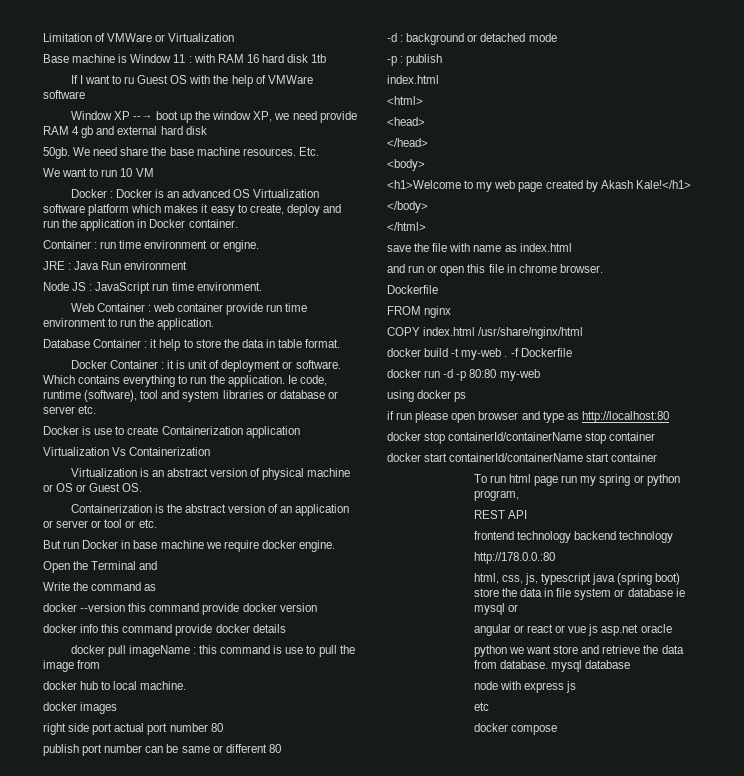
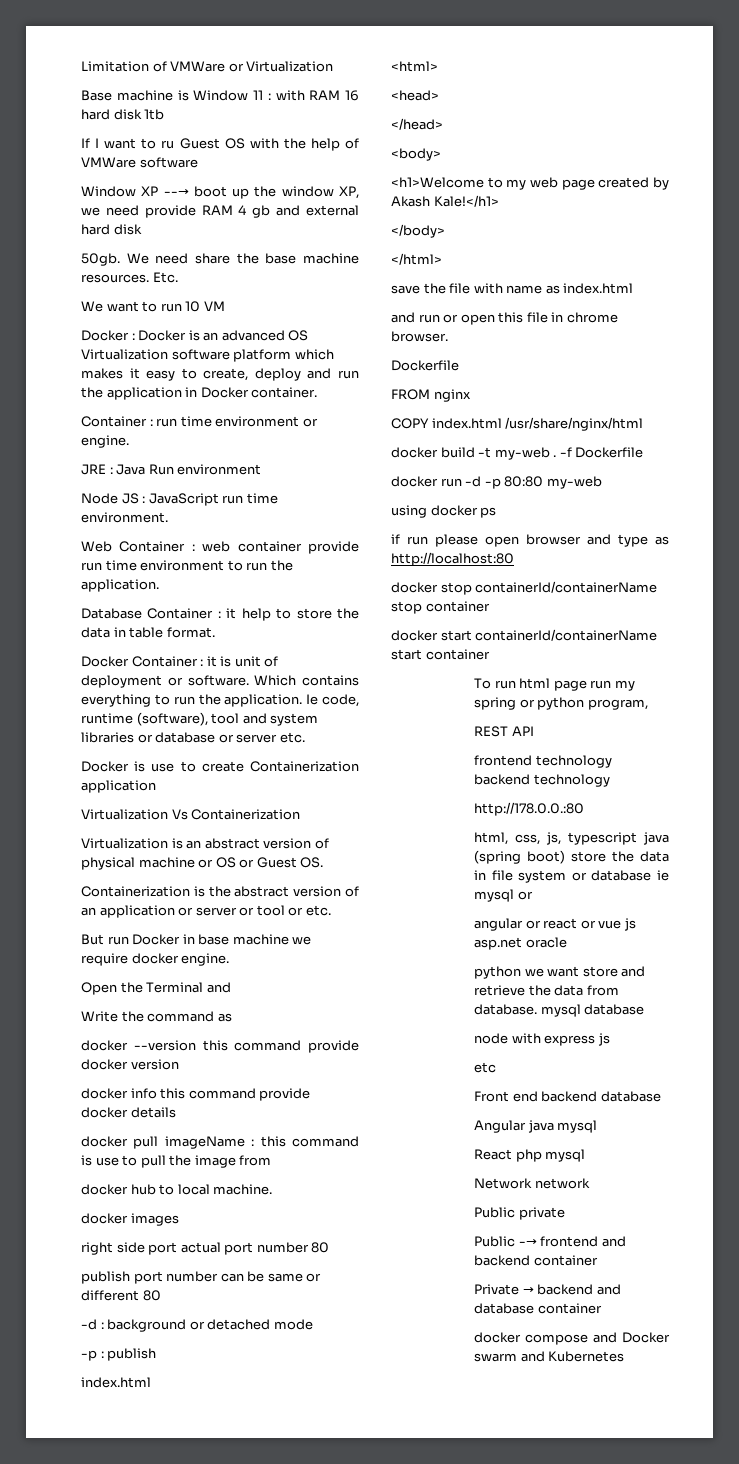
- docker compose
+ Front end backend database
+ Angular java mysql
+ React php mysql
+ Network network
+ Public private
+ Public -→ frontend and backend container
+ Private → backend and database container
+ docker compose and Docker swarm and Kubernetes

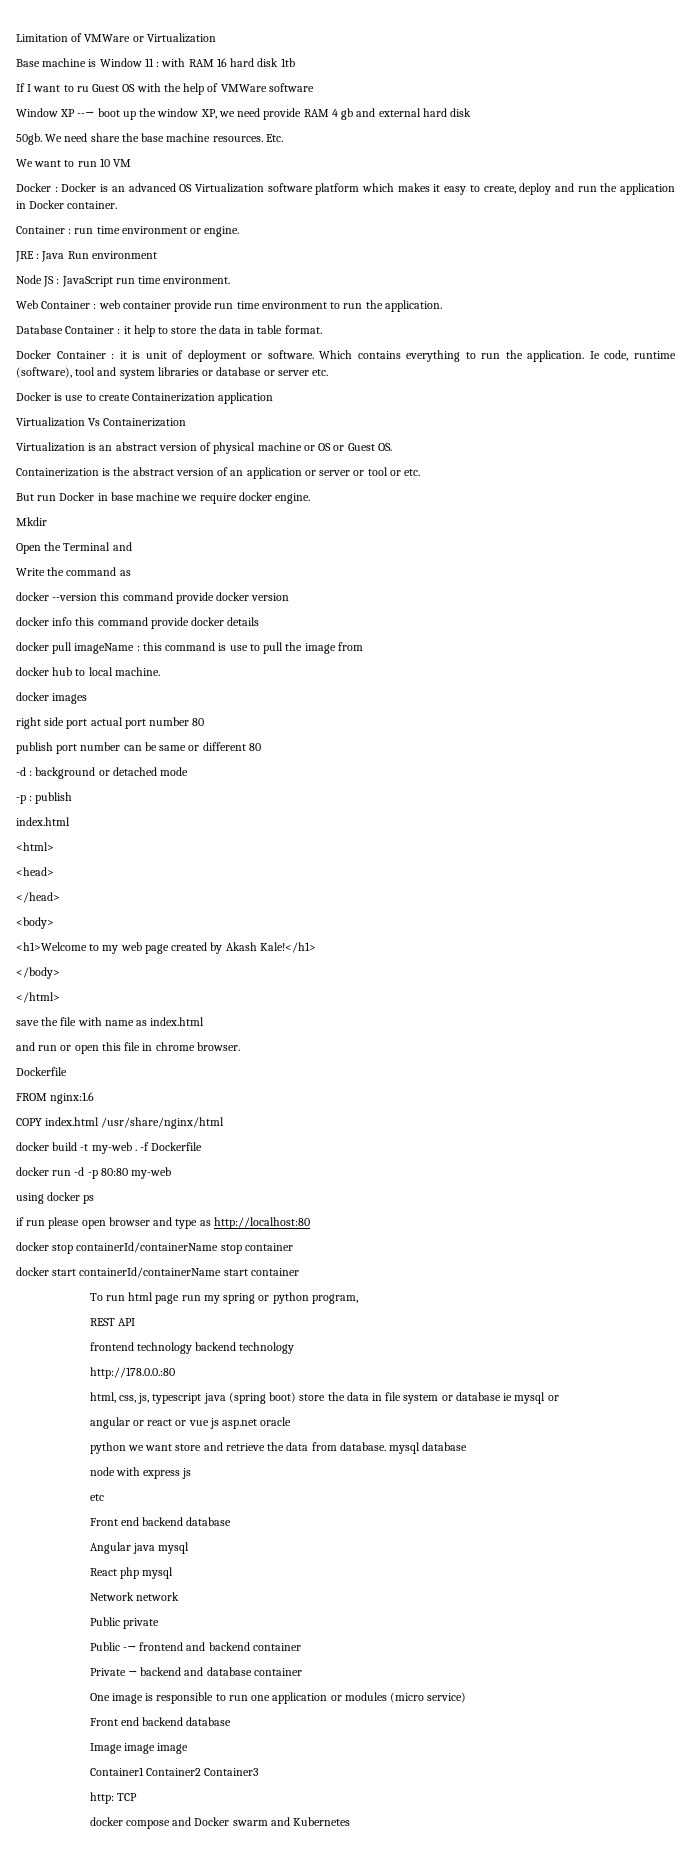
+ Mkdir
- FROM nginx
+ FROM nginx:1.6
+ One image is responsible to run one application or modules (micro service)
+ Front end backend database
+ Image image image
+ Container1 Container2 Container3
+ http: TCP

